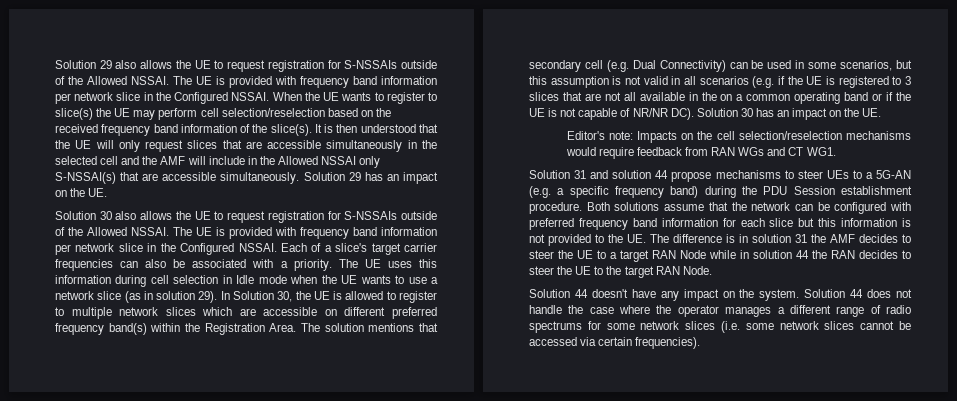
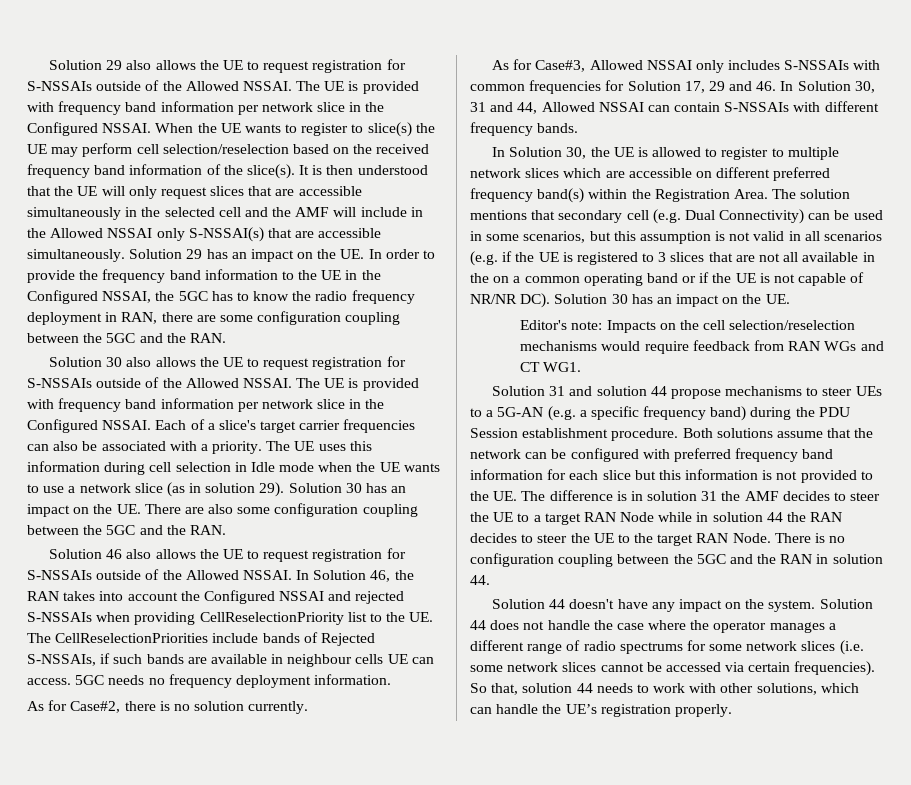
- Solution 29 has an impact on the UE.
+ Solution 29 has an impact on the UE. In order to provide the frequency band information to the UE in the Configured NSSAI, the 5GC has to know the radio frequency deployment in RAN, there are some configuration coupling between the 5GC and the RAN.
- The UE uses this information during cell selection in Idle mode when the UE wants to use a network slice (as in solution 29). In Solution 30, the UE is allowed to register to multiple network slices which are accessible on different preferred frequency band(s) within the Registration Area.
+ The UE uses this information during cell selection in Idle mode when the UE wants to use a network slice (as in solution 29). Solution 30 has an impact on the UE. There are also some configuration coupling between the 5GC and the RAN.
+ Solution 46 also allows the UE to request registration for S-NSSAIs outside of the Allowed NSSAI. In Solution 46, the RAN takes into account the Configured NSSAI and rejected S-NSSAIs when providing CellReselectionPriority list to the UE. The CellReselectionPriorities include bands of Rejected S-NSSAIs, if such bands are available in neighbour cells UE can access. 5GC needs no frequency deployment information.
+ As for Case#2, there is no solution currently.
+ As for Case#3, Allowed NSSAI only includes S-NSSAIs with common frequencies for Solution 17, 29 and 46. In Solution 30, 31 and 44, Allowed NSSAI can contain S-NSSAIs with different frequency bands.
+ In Solution 30, the UE is allowed to register to multiple network slices which are accessible on different preferred frequency band(s) within the Registration Area.
+ There is no configuration coupling between the 5GC and the RAN in solution 44.
+ So that, solution 44 needs to work with other solutions, which can handle the UE’s registration properly.

